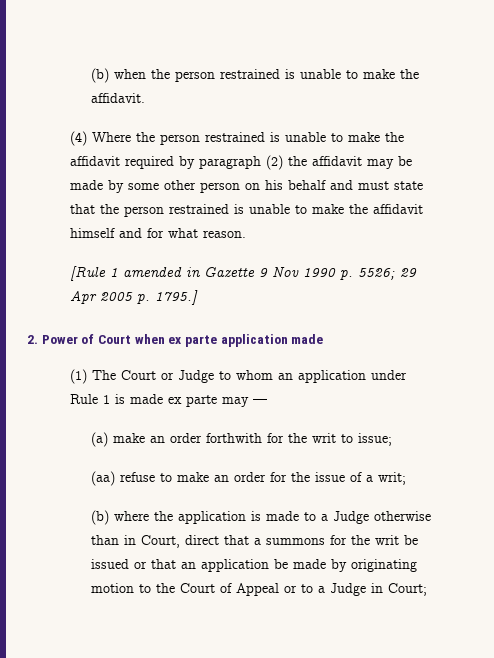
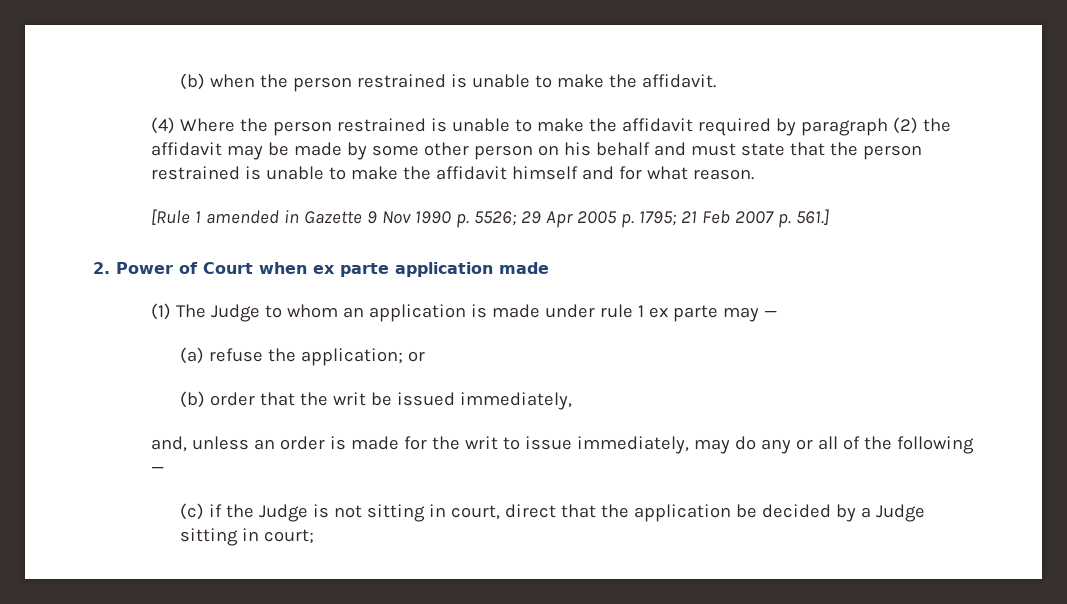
- [Rule 1 amended in Gazette 9 Nov 1990 p. 5526; 29 Apr 2005 p. 1795.]
+ [Rule 1 amended in Gazette 9 Nov 1990 p. 5526; 29 Apr 2005 p. 1795; 21 Feb 2007 p. 561.]
- (1) The Court or Judge to whom an application under Rule 1 is made ex parte may —
+ (1) The Judge to whom an application is made under rule 1 ex parte may —
- (a) make an order forthwith for the writ to issue;
- (aa) refuse to make an order for the issue of a writ;
- (b) where the application is made to a Judge otherwise than in Court, direct that a summons for the writ be issued or that an application be made by originating motion to the Court of Appeal or to a Judge in Court;
+ (a) refuse the application; or
+ (b) order that the writ be issued immediately,
+ and, unless an order is made for the writ to issue immediately, may do any or all of the following —
+ (c) if the Judge is not sitting in court, direct that the application be decided by a Judge sitting in court;

